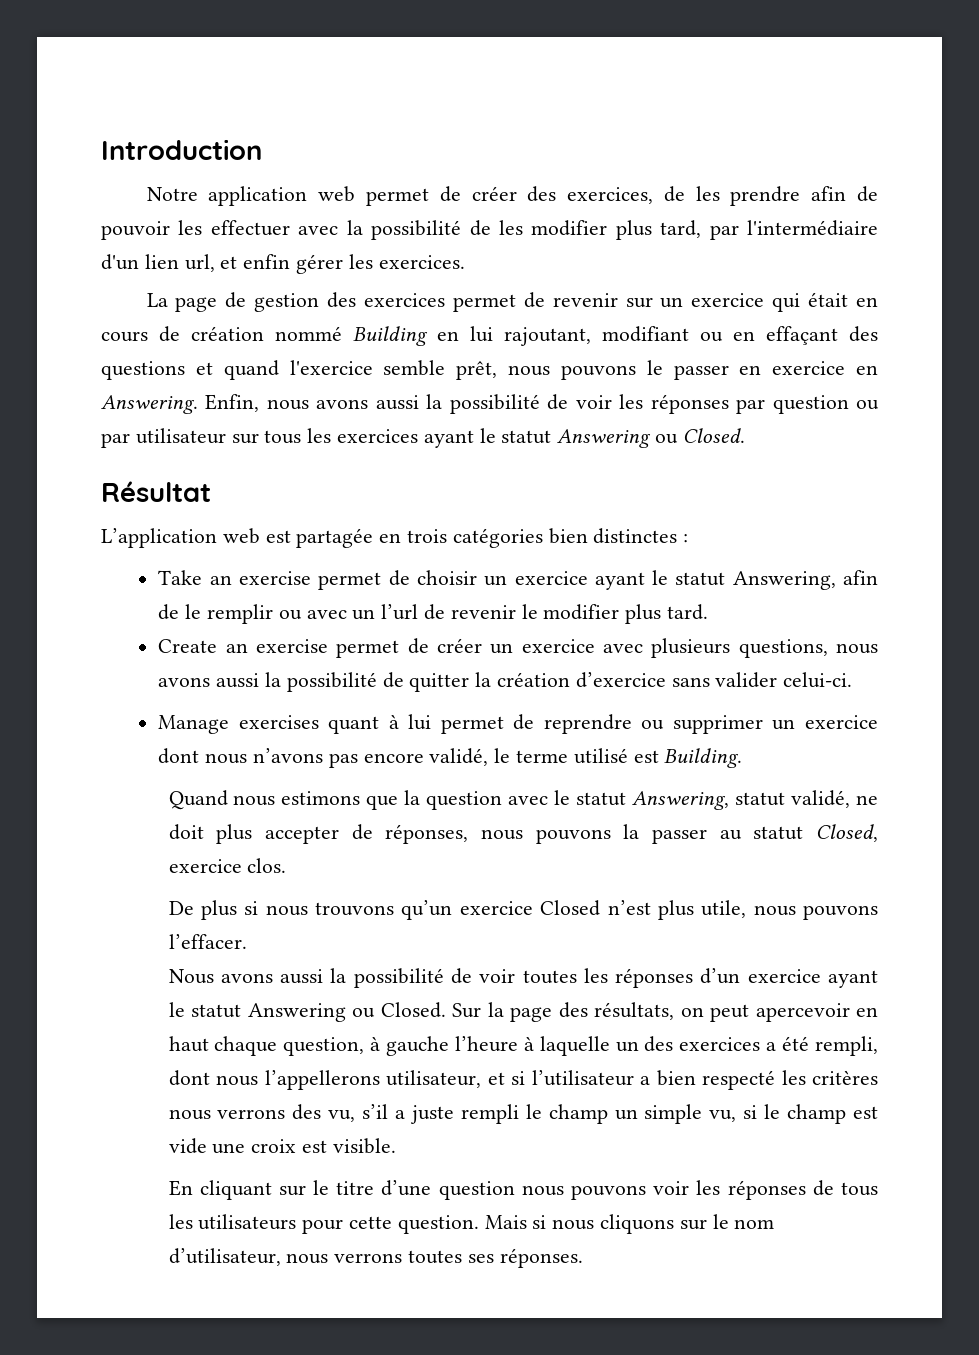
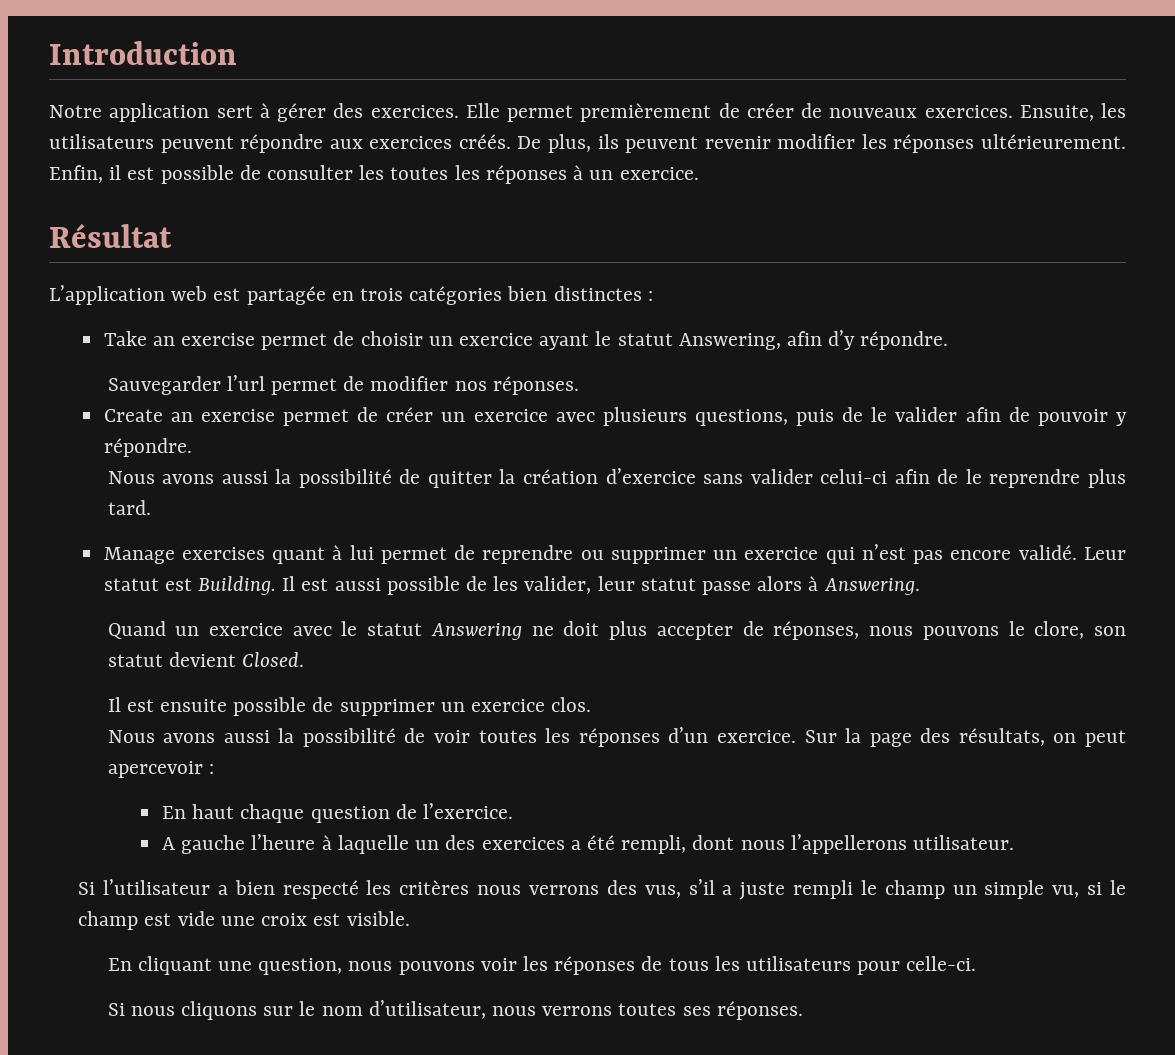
- Notre application web permet de créer des exercices, de les prendre afin de pouvoir les effectuer avec la possibilité de les modifier plus tard, par l'intermédiaire d'un lien url, et enfin gérer les exercices.
- La page de gestion des exercices permet de revenir sur un exercice qui était en cours de création nommé Building en lui rajoutant, modifiant ou en effaçant des questions et quand l'exercice semble prêt, nous pouvons le passer en exercice en Answering. Enfin, nous avons aussi la possibilité de voir les réponses par question ou par utilisateur sur tous les exercices ayant le statut Answering ou Closed.
+ Notre application sert à gérer des exercices. Elle permet premièrement de créer de nouveaux exercices. Ensuite, les utilisateurs peuvent répondre aux exercices créés. De plus, ils peuvent revenir modifier les réponses ultérieurement. Enfin, il est possible de consulter les toutes les réponses à un exercice.
- Take an exercise permet de choisir un exercice ayant le statut Answering, afin de le remplir ou avec un l’url de revenir le modifier plus tard.
+ Take an exercise permet de choisir un exercice ayant le statut Answering, afin d’y répondre.
+ Sauvegarder l’url permet de modifier nos réponses.
- Create an exercise permet de créer un exercice avec plusieurs questions, nous avons aussi la possibilité de quitter la création d’exercice sans valider celui-ci.
+ Create an exercise permet de créer un exercice avec plusieurs questions, puis de le valider afin de pouvoir y répondre.
+ Nous avons aussi la possibilité de quitter la création d’exercice sans valider celui-ci afin de le reprendre plus tard.
- Manage exercises quant à lui permet de reprendre ou supprimer un exercice dont nous n’avons pas encore validé, le terme utilisé est Building.
- Quand nous estimons que la question avec le statut Answering, statut validé, ne doit plus accepter de réponses, nous pouvons la passer au statut Closed, exercice clos.
- De plus si nous trouvons qu’un exercice Closed n’est plus utile, nous pouvons l’effacer.
+ Manage exercises quant à lui permet de reprendre ou supprimer un exercice qui n’est pas encore validé. Leur statut est Building. Il est aussi possible de les valider, leur statut passe alors à Answering.
+ Quand un exercice avec le statut Answering ne doit plus accepter de réponses, nous pouvons le clore, son statut devient Closed.
+ Il est ensuite possible de supprimer un exercice clos.
- Nous avons aussi la possibilité de voir toutes les réponses d’un exercice ayant le statut Answering ou Closed.
+ Nous avons aussi la possibilité de voir toutes les réponses d’un exercice.
- Sur la page des résultats, on peut apercevoir en haut chaque question, à gauche l’heure à laquelle un des exercices a été rempli, dont nous l’appellerons utilisateur, et si l’utilisateur a bien respecté les critères nous verrons des vu, s’il a juste rempli le champ un simple vu, si le champ est vide une croix est visible.
+ Sur la page des résultats, on peut apercevoir :
+ En haut chaque question de l’exercice.
+ A gauche l’heure à laquelle un des exercices a été rempli, dont nous l’appellerons utilisateur.
+ Si l’utilisateur a bien respecté les critères nous verrons des vus, s’il a juste rempli le champ un simple vu, si le champ est vide une croix est visible.
- En cliquant sur le titre d’une question nous pouvons voir les réponses de tous les utilisateurs pour cette question. Mais si nous cliquons sur le nom d’utilisateur, nous verrons toutes ses réponses.
+ En cliquant une question, nous pouvons voir les réponses de tous les utilisateurs pour celle-ci.
+ Si nous cliquons sur le nom d’utilisateur, nous verrons toutes ses réponses.

